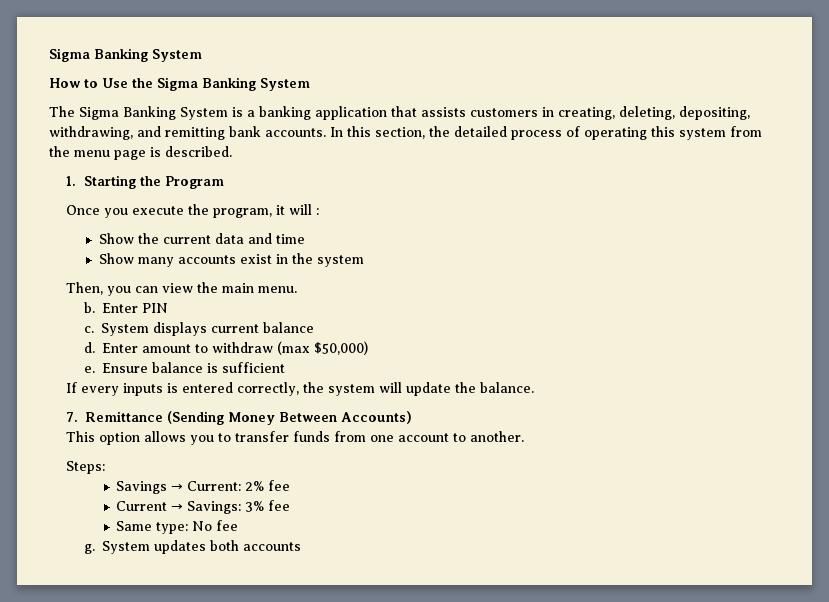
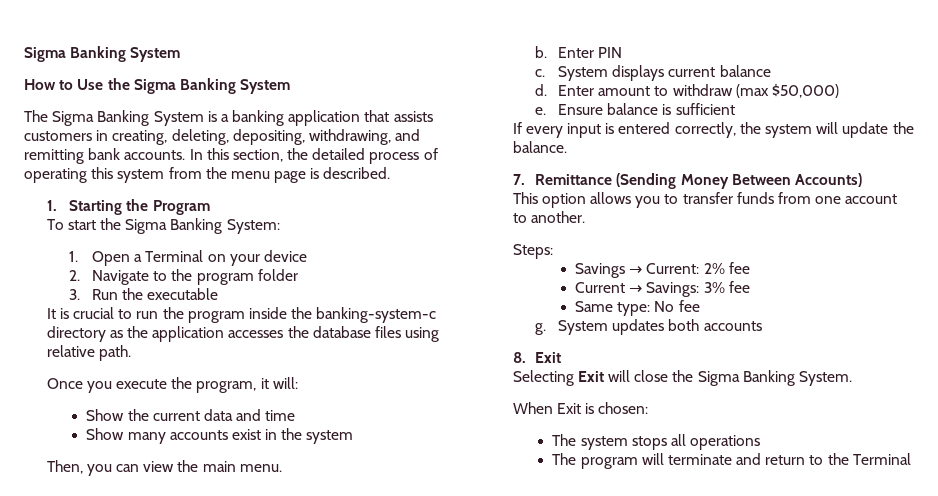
+ To start the Sigma Banking System:
+ 1. Open a Terminal on your device
+ 2. Navigate to the program folder
+ 3. Run the executable
+ It is crucial to run the program inside the banking-system-c directory as the application accesses the database files using relative path.
- Once you execute the program, it will :
+ Once you execute the program, it will:
- If every inputs is entered correctly, the system will update the balance.
+ If every input is entered correctly, the system will update the balance.
+ 8. Exit
+ Selecting Exit will close the Sigma Banking System.
+ When Exit is chosen:
+ The system stops all operations
+ The program will terminate and return to the Terminal

